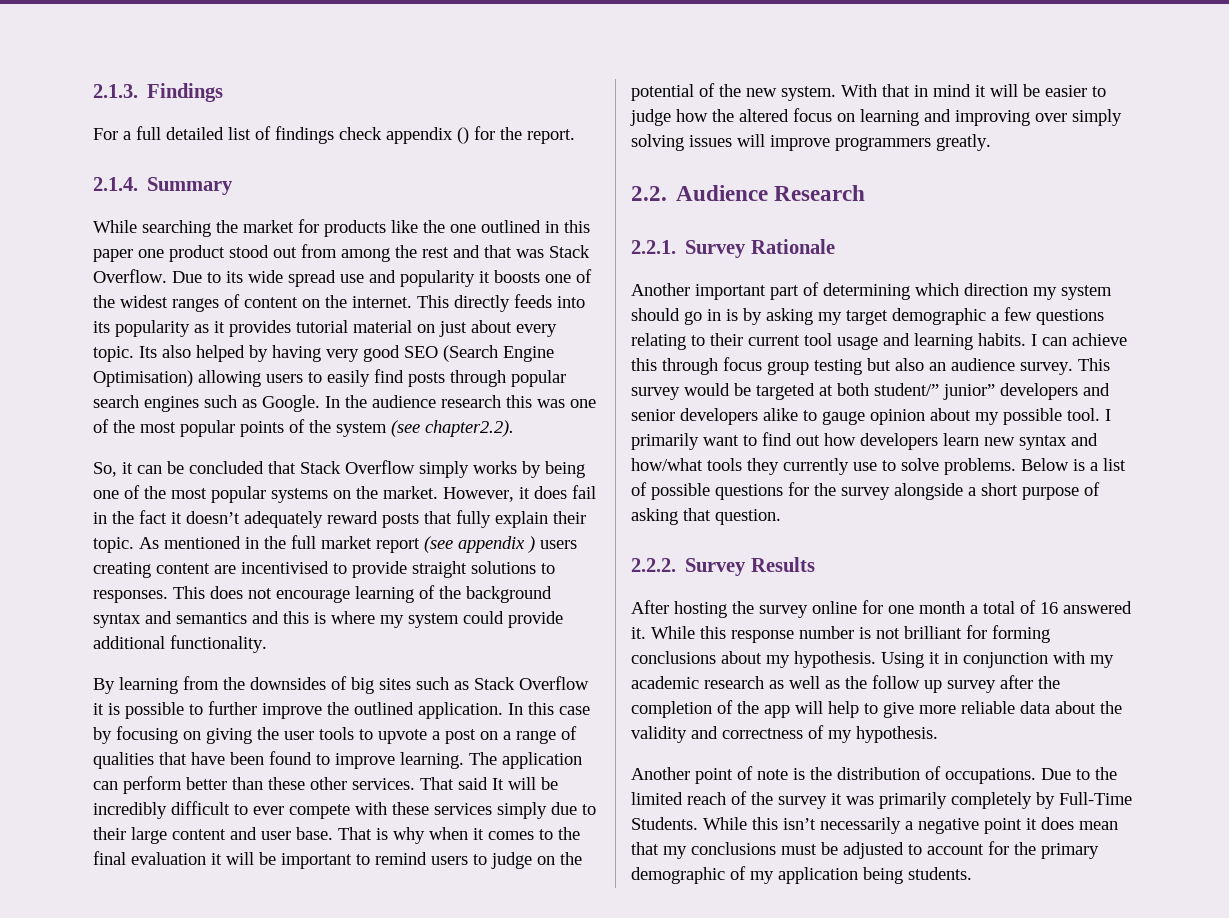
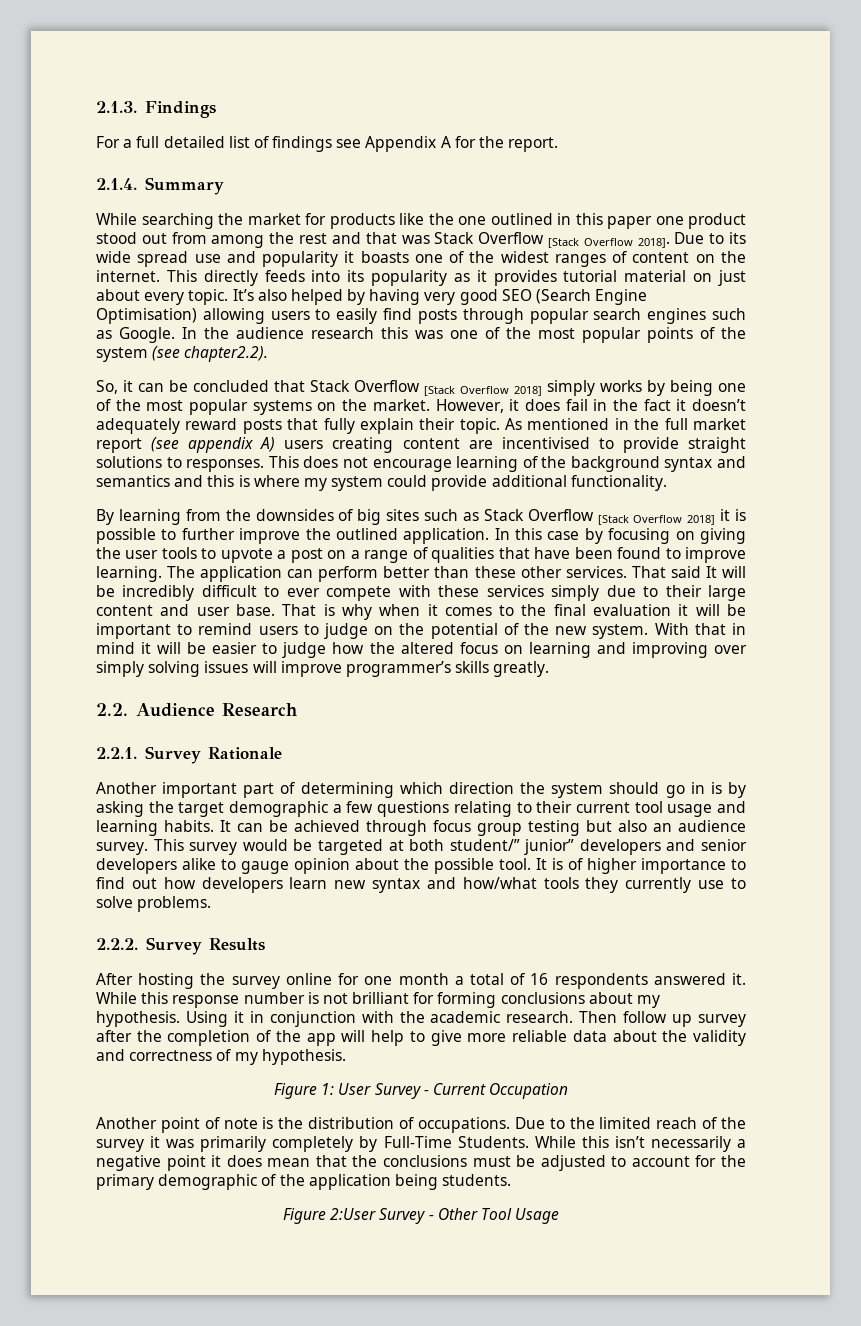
- For a full detailed list of findings check appendix () for the report.
+ For a full detailed list of findings see Appendix A for the report.
- While searching the market for products like the one outlined in this paper one product stood out from among the rest and that was Stack Overflow.
+ While searching the market for products like the one outlined in this paper one product stood out from among the rest and that was Stack Overflow [Stack Overflow 2018].
- Due to its wide spread use and popularity it boosts one of the widest ranges of content on the internet.
+ Due to its wide spread use and popularity it boasts one of the widest ranges of content on the internet.
- Its also helped by having very good SEO (Search Engine Optimisation) allowing users to easily find posts through popular search engines such as Google.
+ It’s also helped by having very good SEO (Search Engine Optimisation) allowing users to easily find posts through popular search engines such as Google.
- So, it can be concluded that Stack Overflow simply works by being one of the most popular systems on the market.
+ So, it can be concluded that Stack Overflow [Stack Overflow 2018] simply works by being one of the most popular systems on the market.
- As mentioned in the full market report (see appendix ) users creating content are incentivised to provide straight solutions to responses.
+ As mentioned in the full market report (see appendix A) users creating content are incentivised to provide straight solutions to responses.
- By learning from the downsides of big sites such as Stack Overflow it is possible to further improve the outlined application.
+ By learning from the downsides of big sites such as Stack Overflow [Stack Overflow 2018] it is possible to further improve the outlined application.
- With that in mind it will be easier to judge how the altered focus on learning and improving over simply solving issues will improve programmers greatly.
+ With that in mind it will be easier to judge how the altered focus on learning and improving over simply solving issues will improve programmer’s skills greatly.
- Another important part of determining which direction my system should go in is by asking my target demographic a few questions relating to their current tool usage and learning habits.
+ Another important part of determining which direction the system should go in is by asking the target demographic a few questions relating to their current tool usage and learning habits.
- I can achieve this through focus group testing but also an audience survey.
+ It can be achieved through focus group testing but also an audience survey.
- This survey would be targeted at both student/” junior” developers and senior developers alike to gauge opinion about my possible tool.
+ This survey would be targeted at both student/” junior” developers and senior developers alike to gauge opinion about the possible tool.
- I primarily want to find out how developers learn new syntax and how/what tools they currently use to solve problems. Below is a list of possible questions for the survey alongside a short purpose of asking that question.
+ It is of higher importance to find out how developers learn new syntax and how/what tools they currently use to solve problems.
- After hosting the survey online for one month a total of 16 answered it.
+ After hosting the survey online for one month a total of 16 respondents answered it.
- Using it in conjunction with my academic research as well as the follow up survey after the completion of the app will help to give more reliable data about the validity and correctness of my hypothesis.
+ Using it in conjunction with the academic research. Then follow up survey after the completion of the app will help to give more reliable data about the validity and correctness of my hypothesis.
+ Figure 1: User Survey - Current Occupation
- While this isn’t necessarily a negative point it does mean that my conclusions must be adjusted to account for the primary demographic of my application being students.
+ While this isn’t necessarily a negative point it does mean that the conclusions must be adjusted to account for the primary demographic of the application being students.
+ Figure 2:User Survey - Other Tool Usage

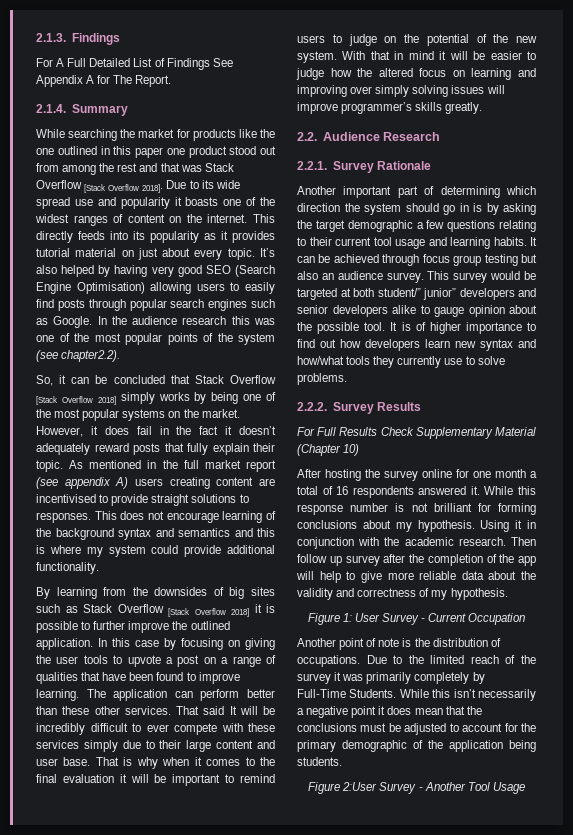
- For a full detailed list of findings see Appendix A for the report.
+ For A Full Detailed List of Findings See Appendix A for The Report.
+ For Full Results Check Supplementary Material (Chapter 10)
- Figure 2:User Survey - Other Tool Usage
+ Figure 2:User Survey - Another Tool Usage

